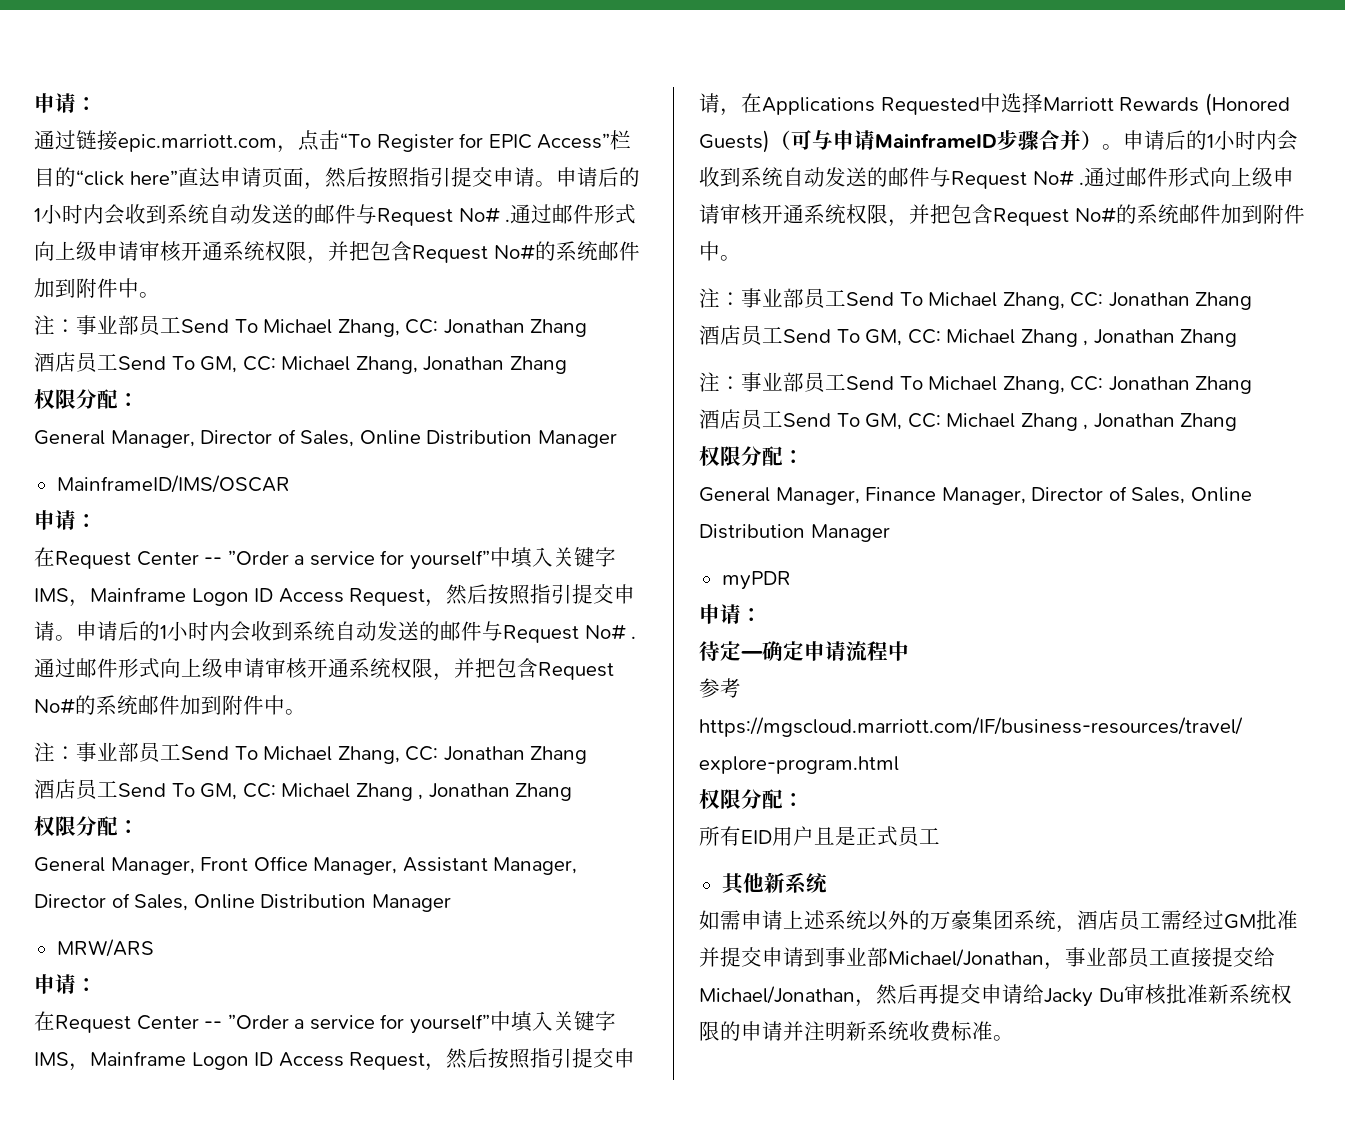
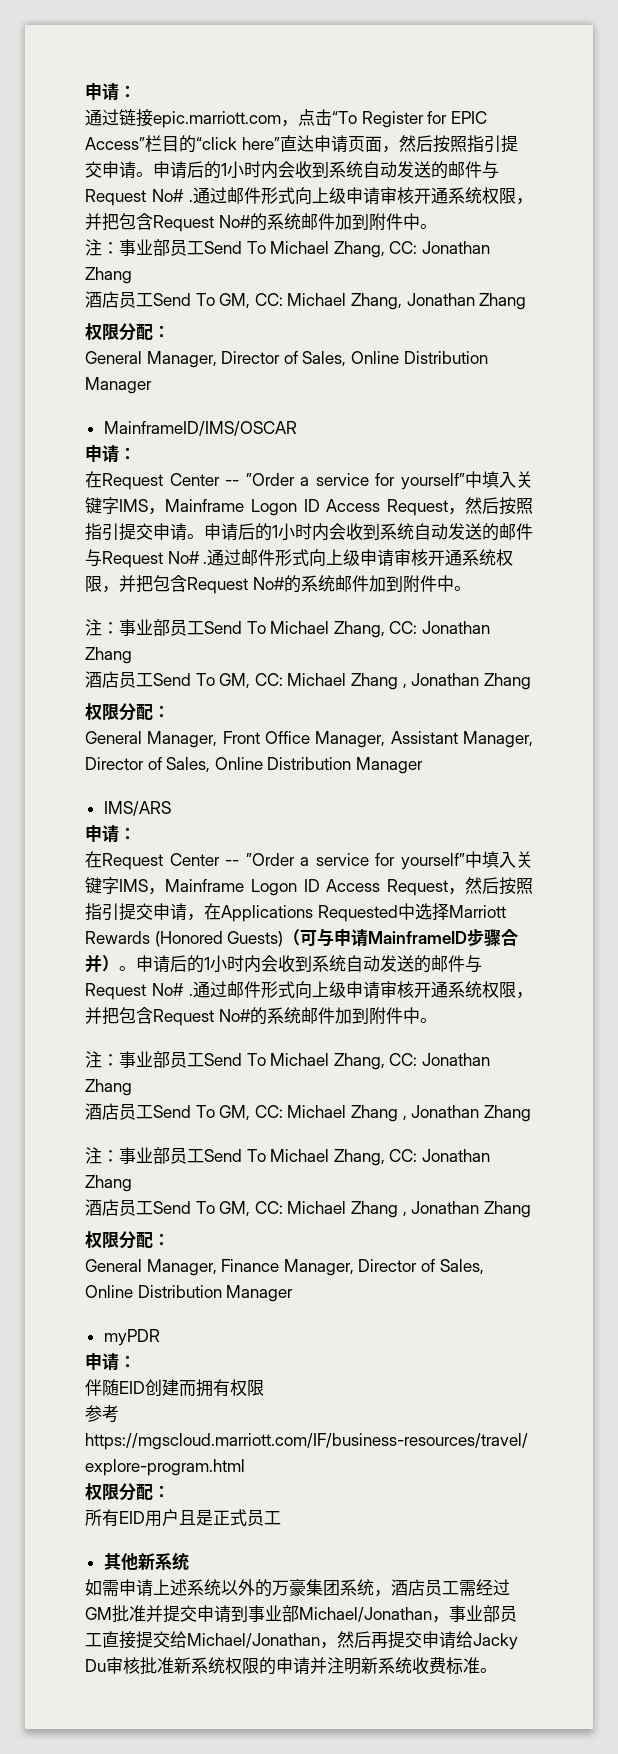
- MRW/ARS
+ IMS/ARS
- 待定—确定申请流程中
+ 伴随EID创建而拥有权限

